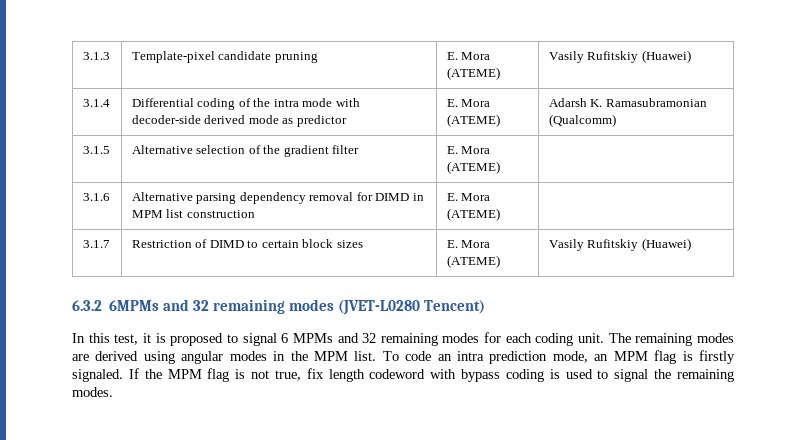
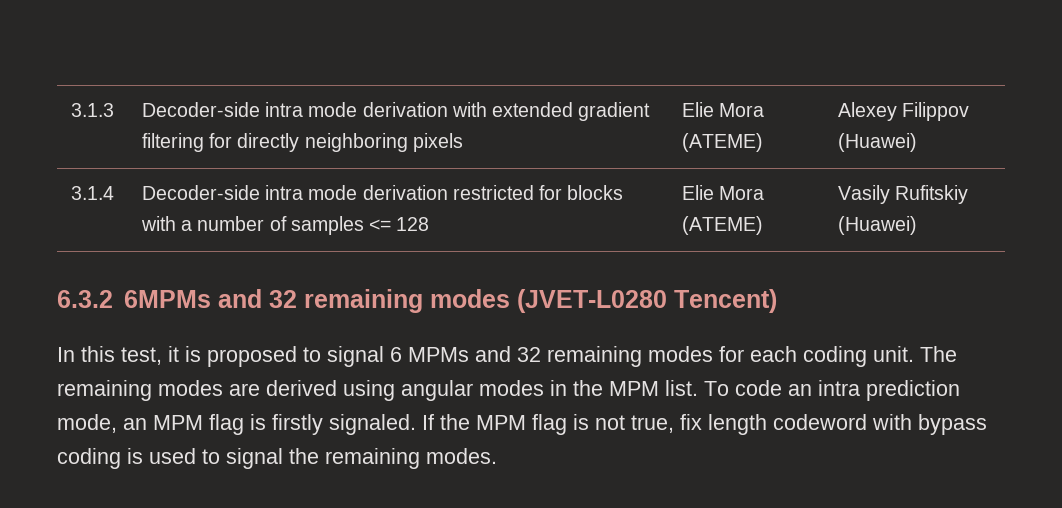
- 3.1.3 | Template-pixel candidate pruning | E. Mora (ATEME) | Vasily Rufitskiy (Huawei)
+ 3.1.3 | Decoder-side intra mode derivation with extended gradient filtering for directly neighboring pixels | Elie Mora (ATEME) | Alexey Filippov (Huawei)
- 3.1.4 | Differential coding of the intra mode with decoder-side derived mode as predictor | E. Mora (ATEME) | Adarsh K. Ramasubramonian (Qualcomm)
- 3.1.5 | Alternative selection of the gradient filter | E. Mora (ATEME) |
- 3.1.6 | Alternative parsing dependency removal for DIMD in MPM list construction | E. Mora (ATEME) |
- 3.1.7 | Restriction of DIMD to certain block sizes | E. Mora (ATEME) | Vasily Rufitskiy (Huawei)
+ 3.1.4 | Decoder-side intra mode derivation restricted for blocks with a number of samples <= 128 | Elie Mora (ATEME) | Vasily Rufitskiy (Huawei)

